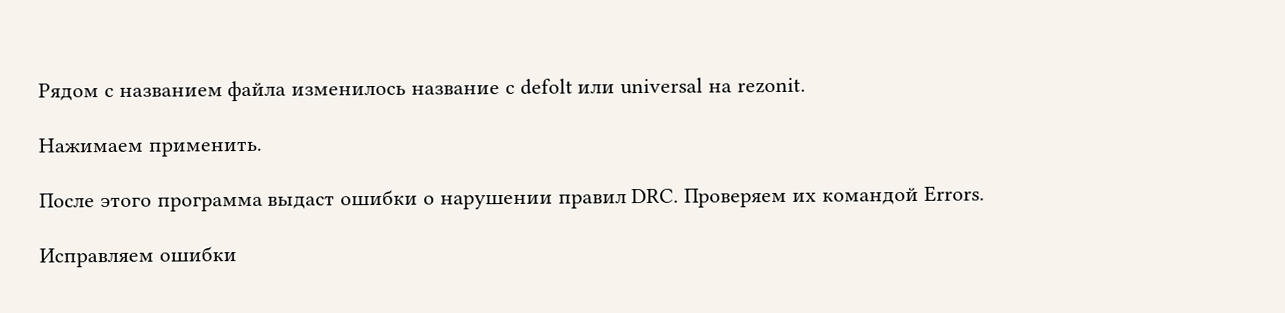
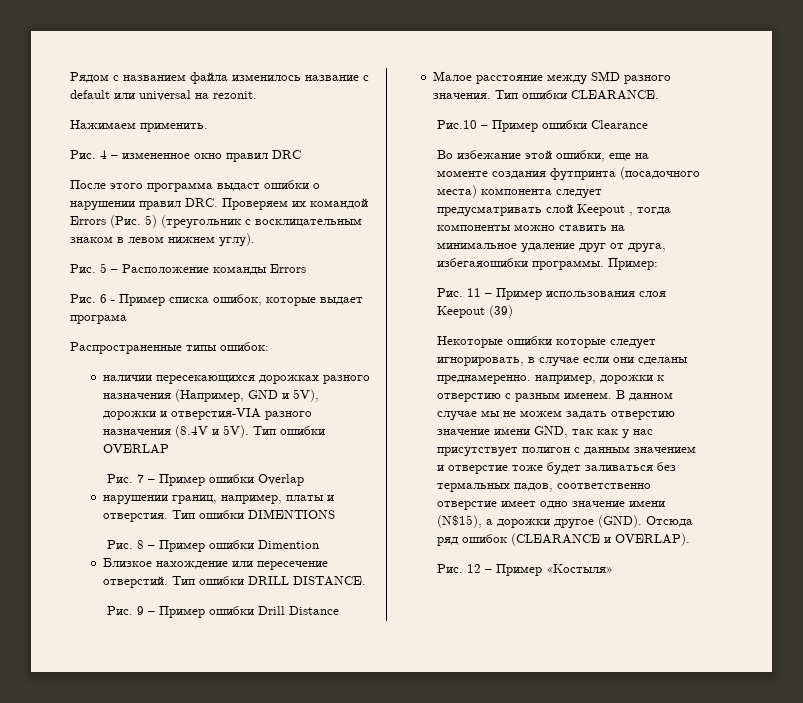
- Рядом с названием файла изменилось название с defolt или universal на rezonit.
+ Рядом с названием файла изменилось название с default или universal на rezonit.
+ Рис. 4 – измененное окно правил DRC
- После этого программа выдаст ошибки о нарушении правил DRC. Проверяем их командой Errors.
- Исправляем ошибки
+ После этого программа выдаст ошибки о нарушении правил DRC. Проверяем их командой Errors (Рис. 5) (треугольник с восклицательным знаком в левом нижнем углу).
+ Рис. 5 – Расположение команды Errors
+ Рис. 6 - Пример списка ошибок, которые выдает програма
+ Распространенные типы ошибок:
+ наличии пересекающихся дорожках разного назначения (Например, GND и 5V), дорожки и отверстия-VIA разного назначения (8.4V и 5V). Тип ошибки OVERLAP
+ Рис. 7 – Пример ошибки Overlap
+ нарушении границ, например, платы и отверстия. Тип ошибки DIMENTIONS
+ Рис. 8 – Пример ошибки Dimention
+ Близкое нахождение или пересечение отверстий. Тип ошибки DRILL DISTANCE.
+ Рис. 9 – Пример ошибки Drill Distance
+ Малое расстояние между SMD разного значения. Тип ошибки CLEARANCE.
+ Рис.10 – Пример ошибки Clearance
+ Во избежание этой ошибки, еще на моменте создания футпринта (посадочного места) компонента следует предусматривать слой Keepout , тогда компоненты можно ставить на минимальное удаление друг от друга, избегаяошибки программы. Пример:
+ Рис. 11 – Пример использования слоя Keepout (39)
+ Некоторые ошибки которые следует игнорировать, в случае если они сделаны преднамеренно. например, дорожки к отверстию с разным именем. В данном случае мы не можем задать отверстию значение имени GND, так как у нас присутствует полигон с данным значением и отверстие тоже будет заливаться без термальных падов, соответственно отверстие имеет одно значение имени (N$15), а дорожки другое (GND). Отсюда ряд ошибок (CLEARANCE и OVERLAP).
+ Рис. 12 – Пример «Костыля»

